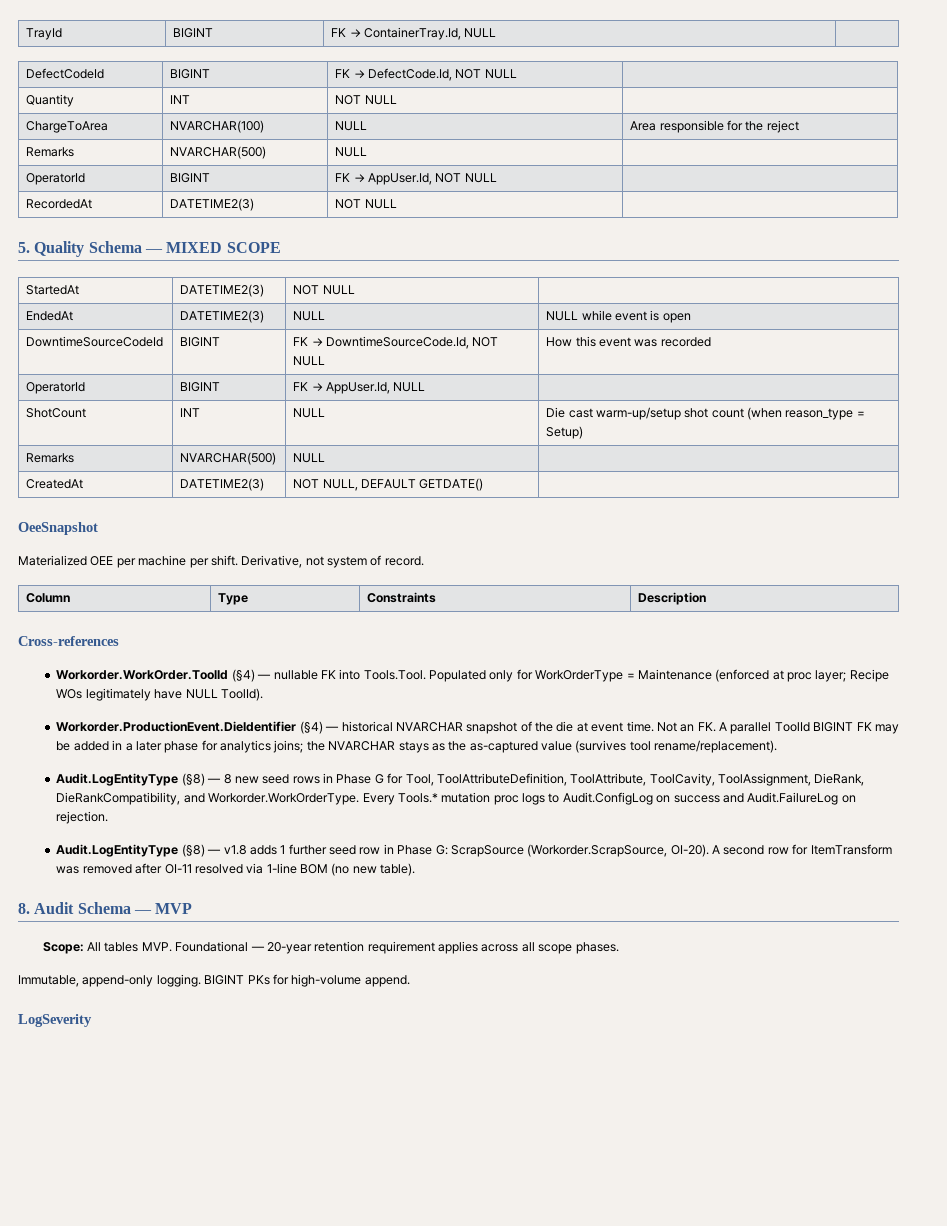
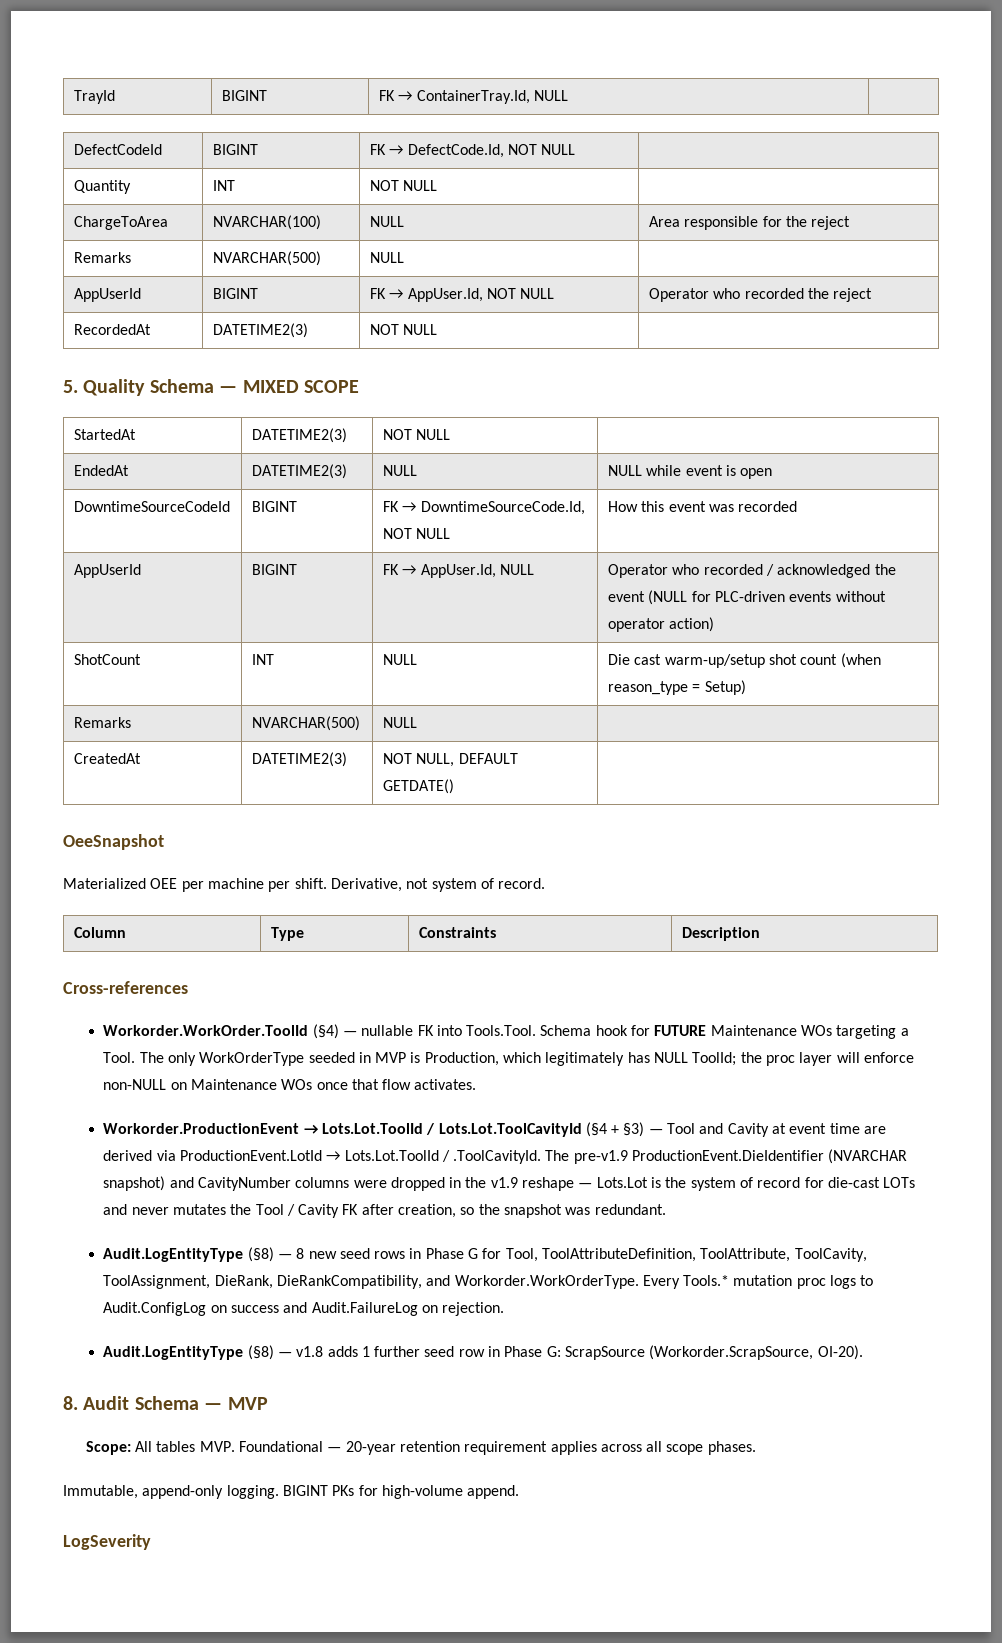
- OperatorId | BIGINT | FK → AppUser.Id, NOT NULL |
+ AppUserId | BIGINT | FK → AppUser.Id, NOT NULL | Operator who recorded the reject
- OperatorId | BIGINT | FK → AppUser.Id, NULL |
+ AppUserId | BIGINT | FK → AppUser.Id, NULL | Operator who recorded / acknowledged the event (NULL for PLC-driven events without operator action)
- Workorder.WorkOrder.ToolId (§4) — nullable FK into Tools.Tool. Populated only for WorkOrderType = Maintenance (enforced at proc layer; Recipe WOs legitimately have NULL ToolId).
- Workorder.ProductionEvent.DieIdentifier (§4) — historical NVARCHAR snapshot of the die at event time. Not an FK. A parallel ToolId BIGINT FK may be added in a later phase for analytics joins; the NVARCHAR stays as the as-captured value (survives tool rename/replacement).
+ Workorder.WorkOrder.ToolId (§4) — nullable FK into Tools.Tool. Schema hook for FUTURE Maintenance WOs targeting a Tool. The only WorkOrderType seeded in MVP is Production, which legitimately has NULL ToolId; the proc layer will enforce non-NULL on Maintenance WOs once that flow activates.
+ Workorder.ProductionEvent → Lots.Lot.ToolId / Lots.Lot.ToolCavityId (§4 + §3) — Tool and Cavity at event time are derived via ProductionEvent.LotId → Lots.Lot.ToolId / .ToolCavityId. The pre-v1.9 ProductionEvent.DieIdentifier (NVARCHAR snapshot) and CavityNumber columns were dropped in the v1.9 reshape — Lots.Lot is the system of record for die-cast LOTs and never mutates the Tool / Cavity FK after creation, so the snapshot was redundant.
- A second row for ItemTransform was removed after OI-11 resolved via 1-line BOM (no new table).

